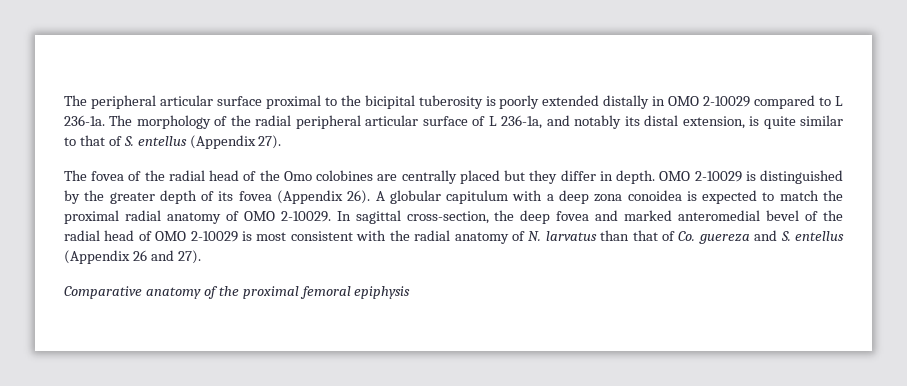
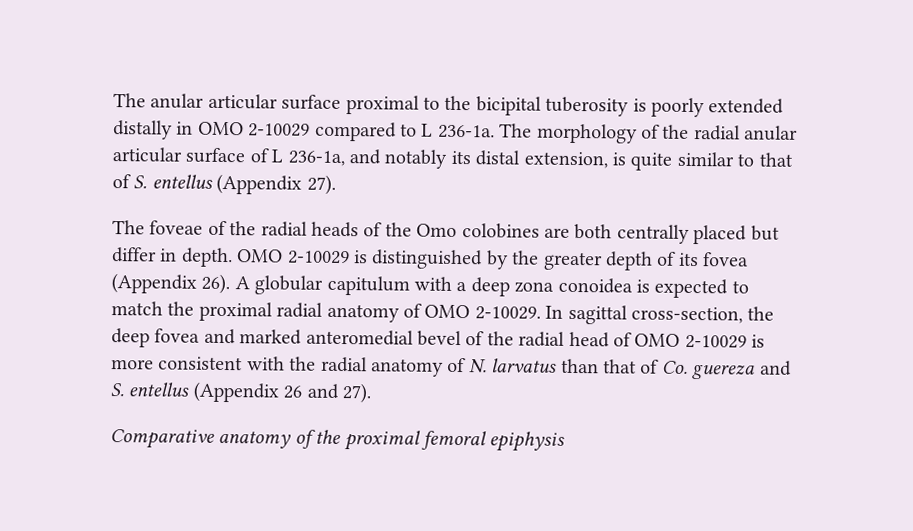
- The peripheral articular surface proximal to the bicipital tuberosity is poorly extended distally in OMO 2-10029 compared to L 236-1a.
+ The anular articular surface proximal to the bicipital tuberosity is poorly extended distally in OMO 2-10029 compared to L 236-1a.
- The morphology of the radial peripheral articular surface of L 236-1a, and notably its distal extension, is quite similar to that of S. entellus (Appendix 27).
+ The morphology of the radial anular articular surface of L 236-1a, and notably its distal extension, is quite similar to that of S. entellus (Appendix 27).
- The fovea of the radial head of the Omo colobines are centrally placed but they differ in depth.
+ The foveae of the radial heads of the Omo colobines are both centrally placed but differ in depth.
- In sagittal cross-section, the deep fovea and marked anteromedial bevel of the radial head of OMO 2-10029 is most consistent with the radial anatomy of N. larvatus than that of Co. guereza and S. entellus (Appendix 26 and 27).
+ In sagittal cross-section, the deep fovea and marked anteromedial bevel of the radial head of OMO 2-10029 is more consistent with the radial anatomy of N. larvatus than that of Co. guereza and S. entellus (Appendix 26 and 27).

